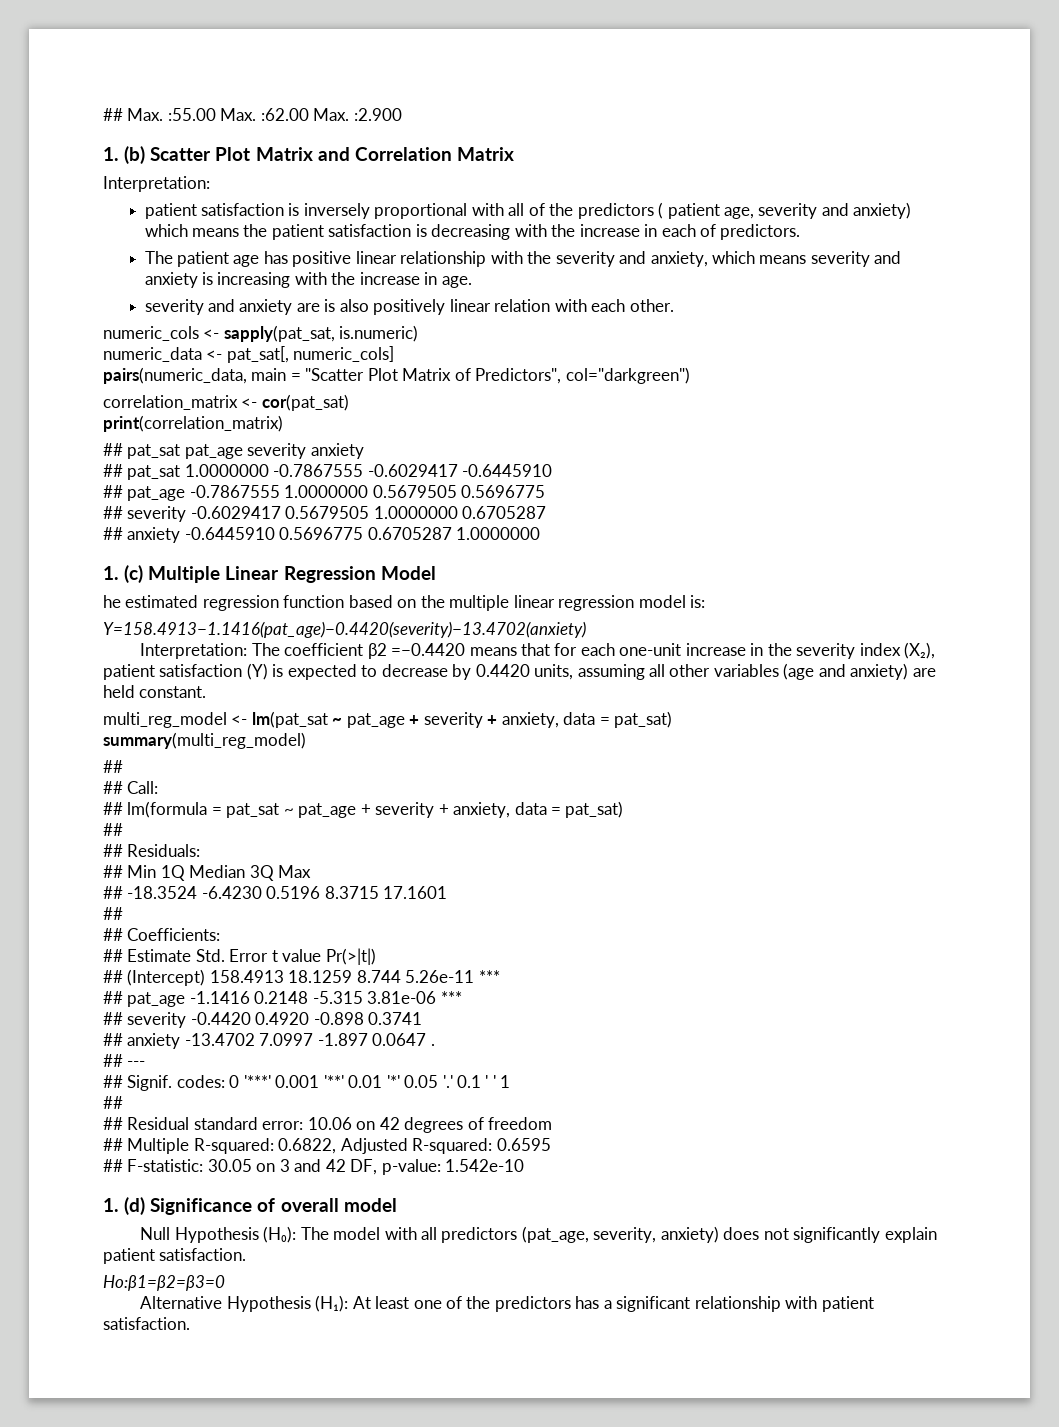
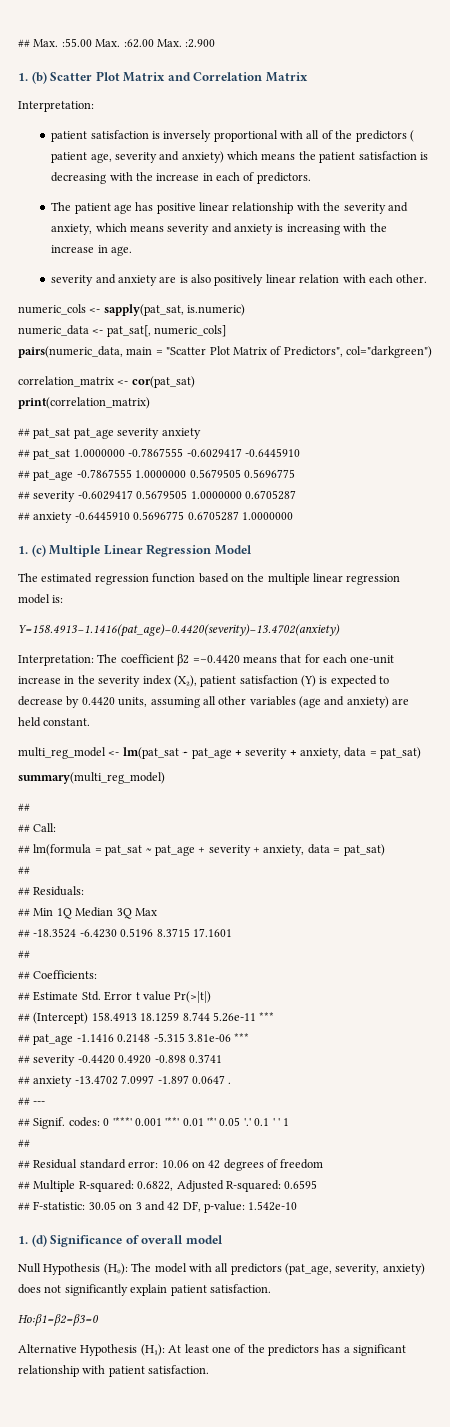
- he estimated regression function based on the multiple linear regression model is:
+ The estimated regression function based on the multiple linear regression model is:

